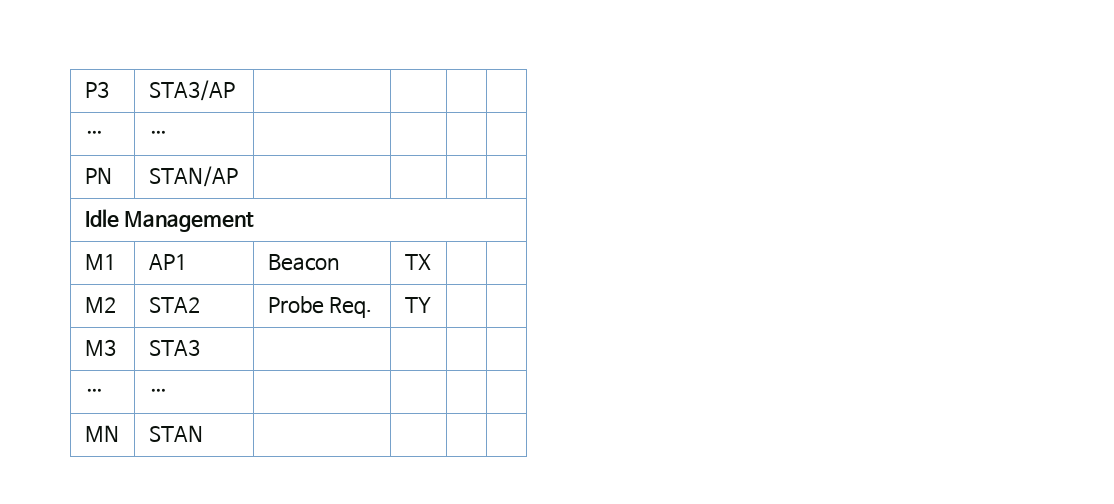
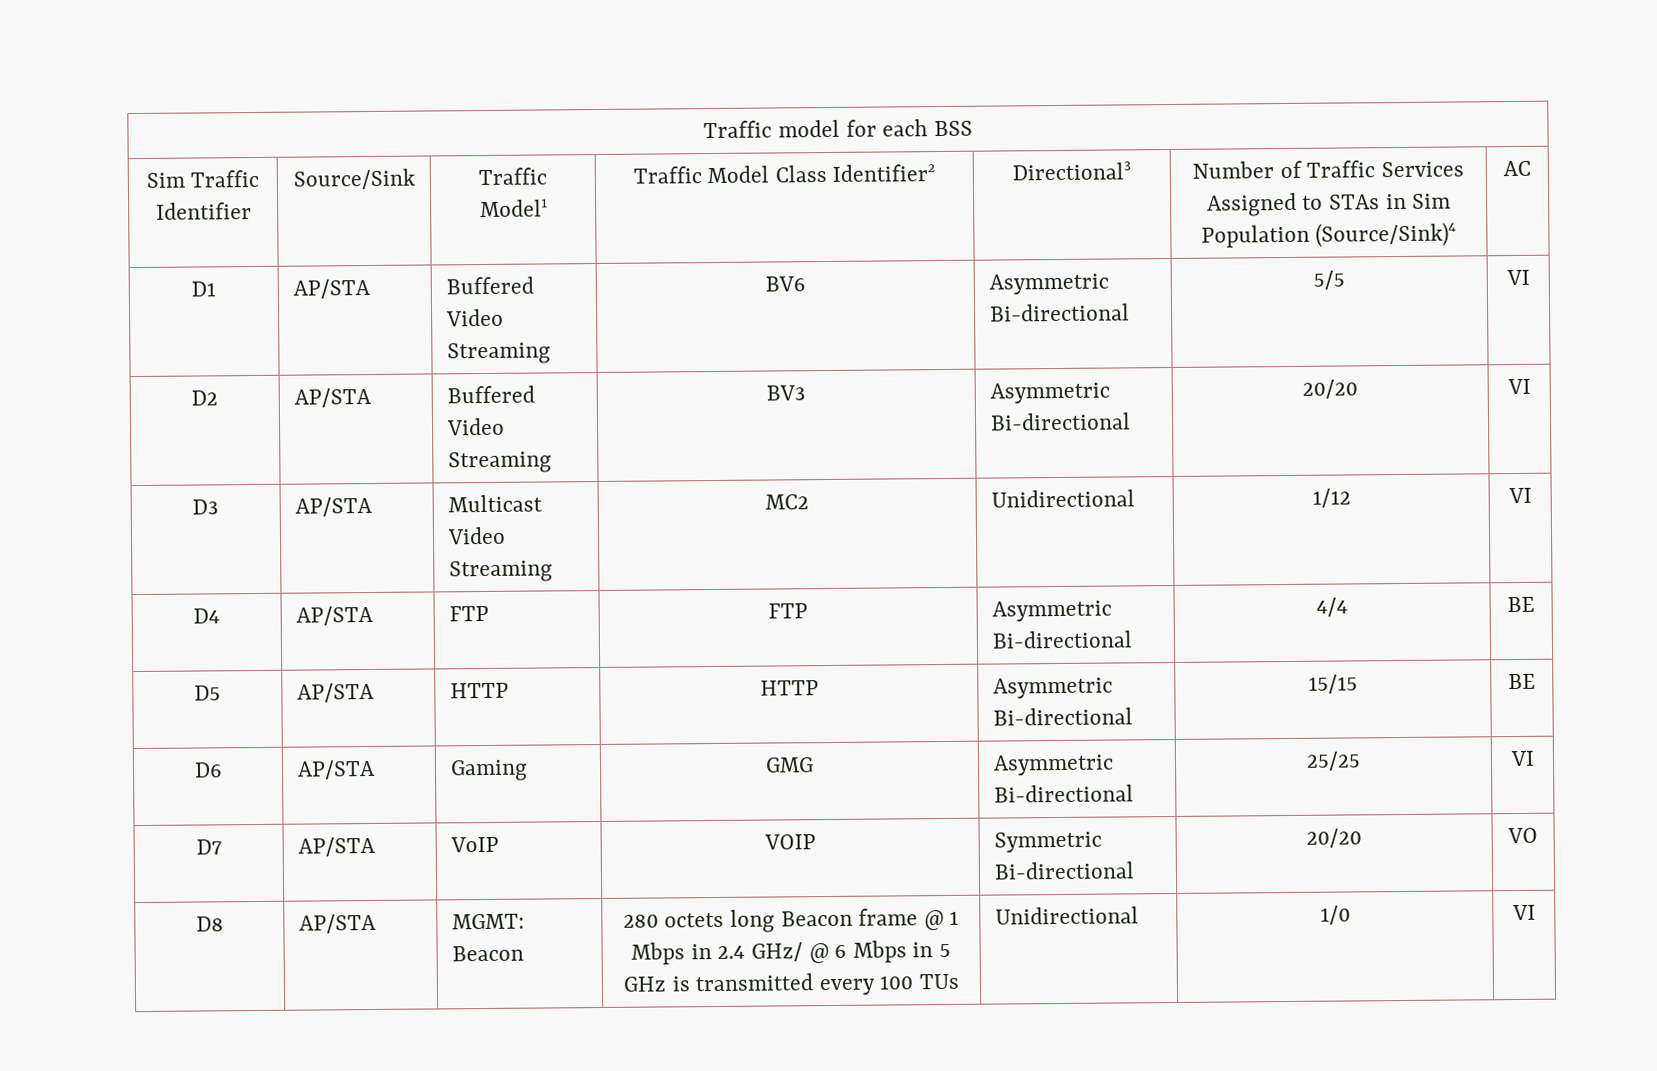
- P3 | STA3/AP | | | |
- … | … | | | |
- PN | STAN/AP | | | |
- Idle Management
- M1 | AP1 | Beacon | TX | |
- M2 | STA2 | Probe Req. | TY | |
- M3 | STA3 | | | |
- … | … | | | |
- MN | STAN | | | |
+ Traffic model for each BSS
+ Sim Traffic Identifier | Source/Sink | Traffic Model1 | Traffic Model Class Identifier2 | Directional3 | Number of Traffic Services Assigned to STAs in Sim Population (Source/Sink)4 | AC
+ D1 | AP/STA | Buffered Video Streaming | BV6 | Asymmetric Bi-directional | 5/5 | VI
+ D2 | AP/STA | Buffered Video Streaming | BV3 | Asymmetric Bi-directional | 20/20 | VI
+ D3 | AP/STA | Multicast Video Streaming | MC2 | Unidirectional | 1/12 | VI
+ D4 | AP/STA | FTP | FTP | Asymmetric Bi-directional | 4/4 | BE
+ D5 | AP/STA | HTTP | HTTP | Asymmetric Bi-directional | 15/15 | BE
+ D6 | AP/STA | Gaming | GMG | Asymmetric Bi-directional | 25/25 | VI
+ D7 | AP/STA | VoIP | VOIP | Symmetric Bi-directional | 20/20 | VO
+ D8 | AP/STA | MGMT: Beacon | 280 octets long Beacon frame @ 1 Mbps in 2.4 GHz/ @ 6 Mbps in 5 GHz is transmitted every 100 TUs | Unidirectional | 1/0 | VI

